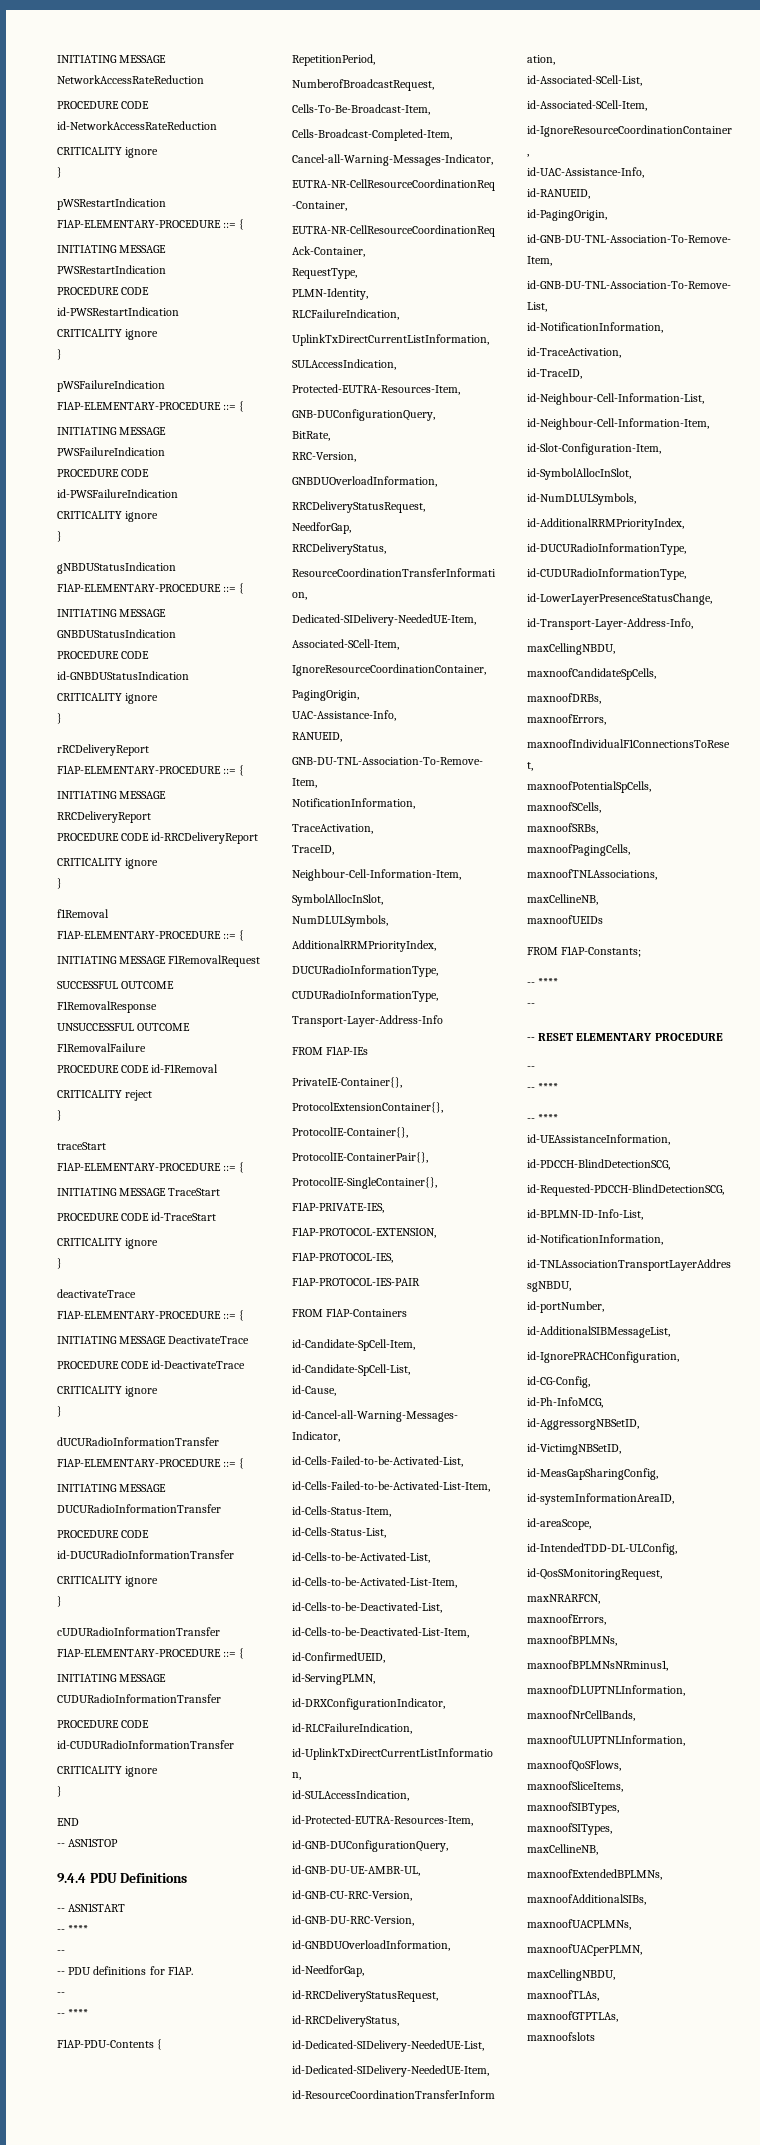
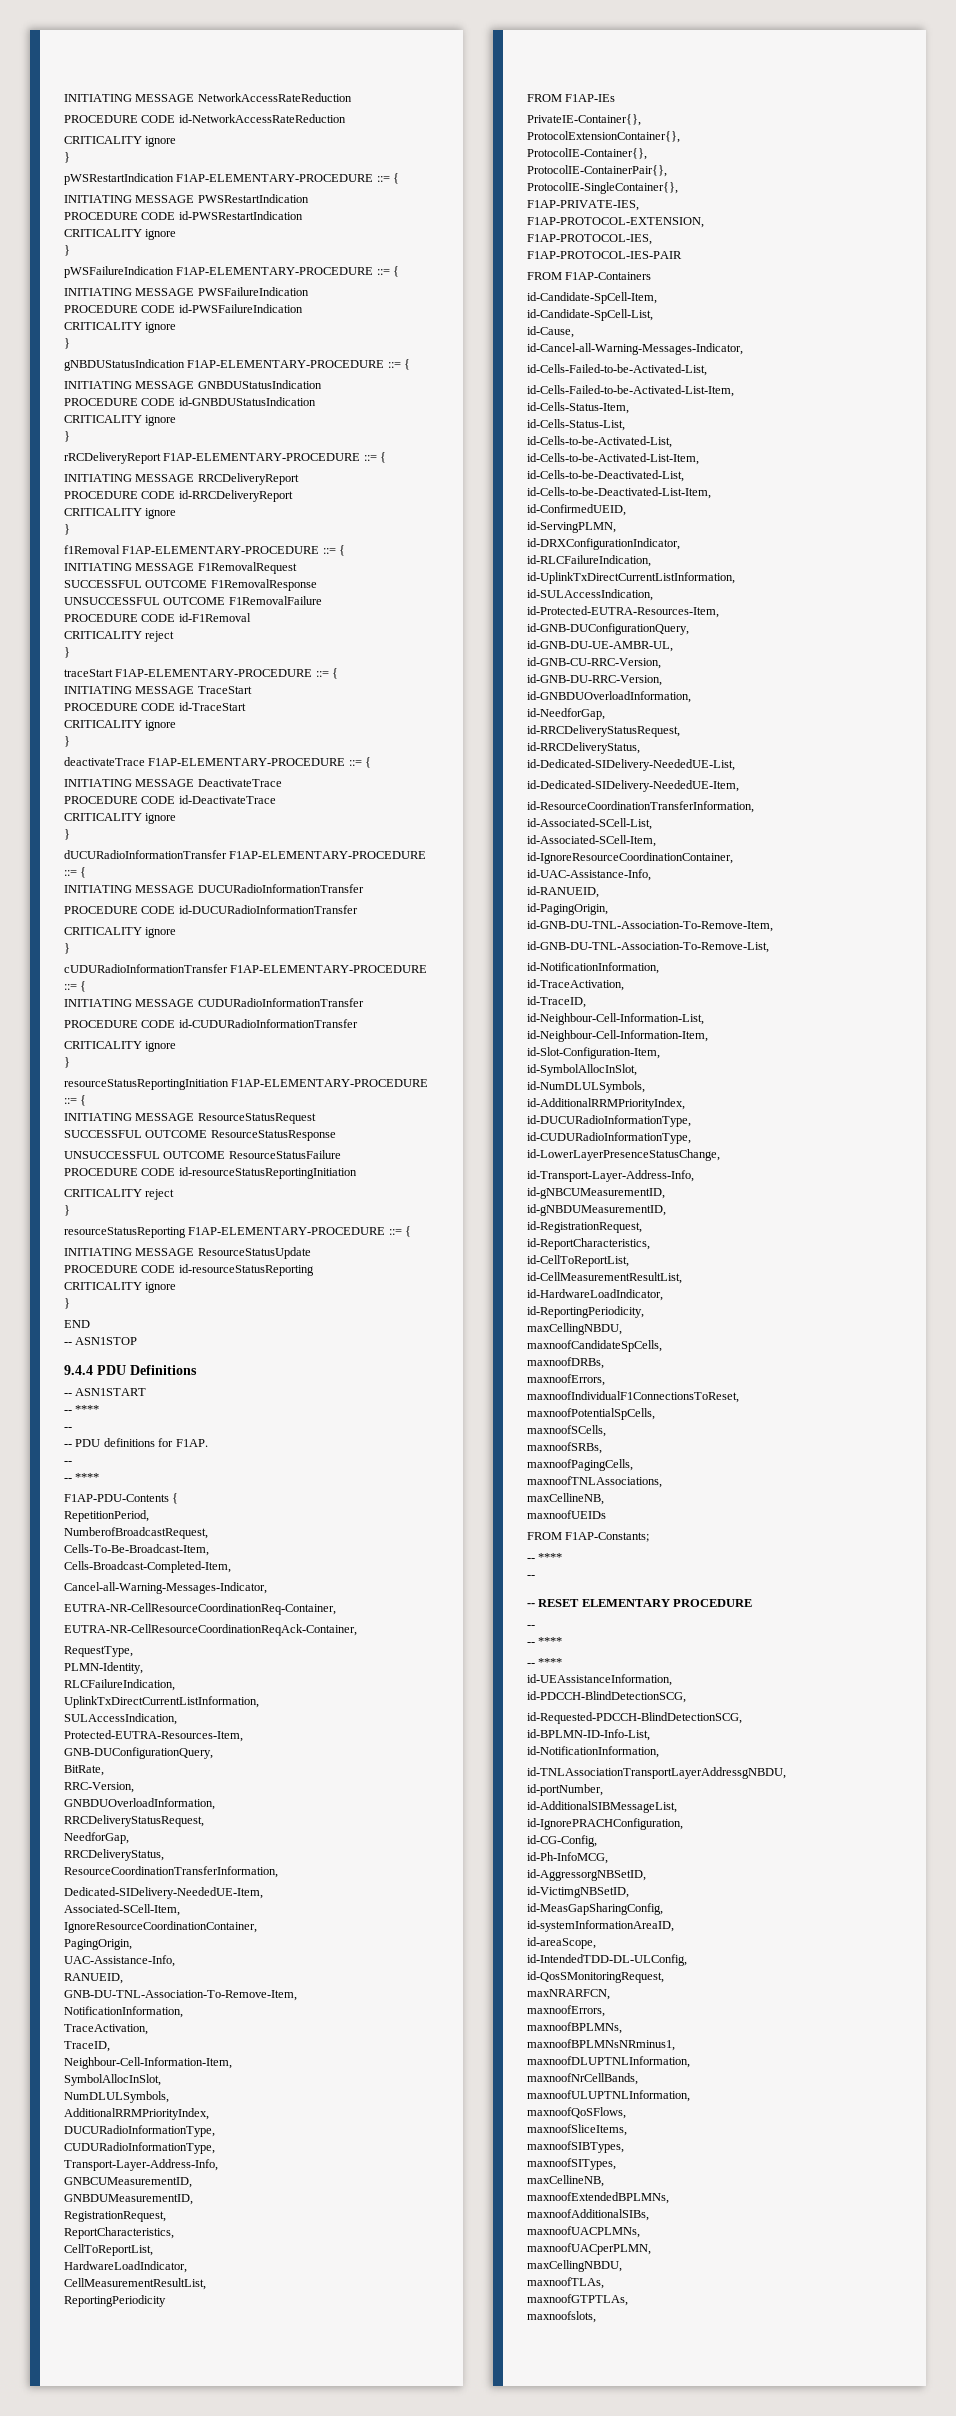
+ resourceStatusReportingInitiation F1AP-ELEMENTARY-PROCEDURE ::= {
+ INITIATING MESSAGE ResourceStatusRequest
+ SUCCESSFUL OUTCOME ResourceStatusResponse
+ UNSUCCESSFUL OUTCOME ResourceStatusFailure
+ PROCEDURE CODE id-resourceStatusReportingInitiation
+ CRITICALITY reject
+ }
+ resourceStatusReporting F1AP-ELEMENTARY-PROCEDURE ::= {
+ INITIATING MESSAGE ResourceStatusUpdate
+ PROCEDURE CODE id-resourceStatusReporting
+ CRITICALITY ignore
+ }
- Transport-Layer-Address-Info
+ Transport-Layer-Address-Info,
+ GNBCUMeasurementID,
+ GNBDUMeasurementID,
+ RegistrationRequest,
+ ReportCharacteristics,
+ CellToReportList,
+ HardwareLoadIndicator,
+ CellMeasurementResultList,
+ ReportingPeriodicity
+ id-gNBCUMeasurementID,
+ id-gNBDUMeasurementID,
+ id-RegistrationRequest,
+ id-ReportCharacteristics,
+ id-CellToReportList,
+ id-CellMeasurementResultList,
+ id-HardwareLoadIndicator,
+ id-ReportingPeriodicity,
- maxnoofslots
+ maxnoofslots,

